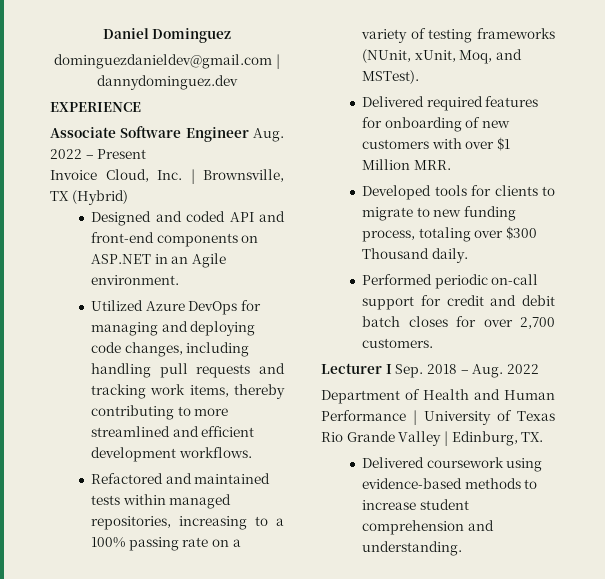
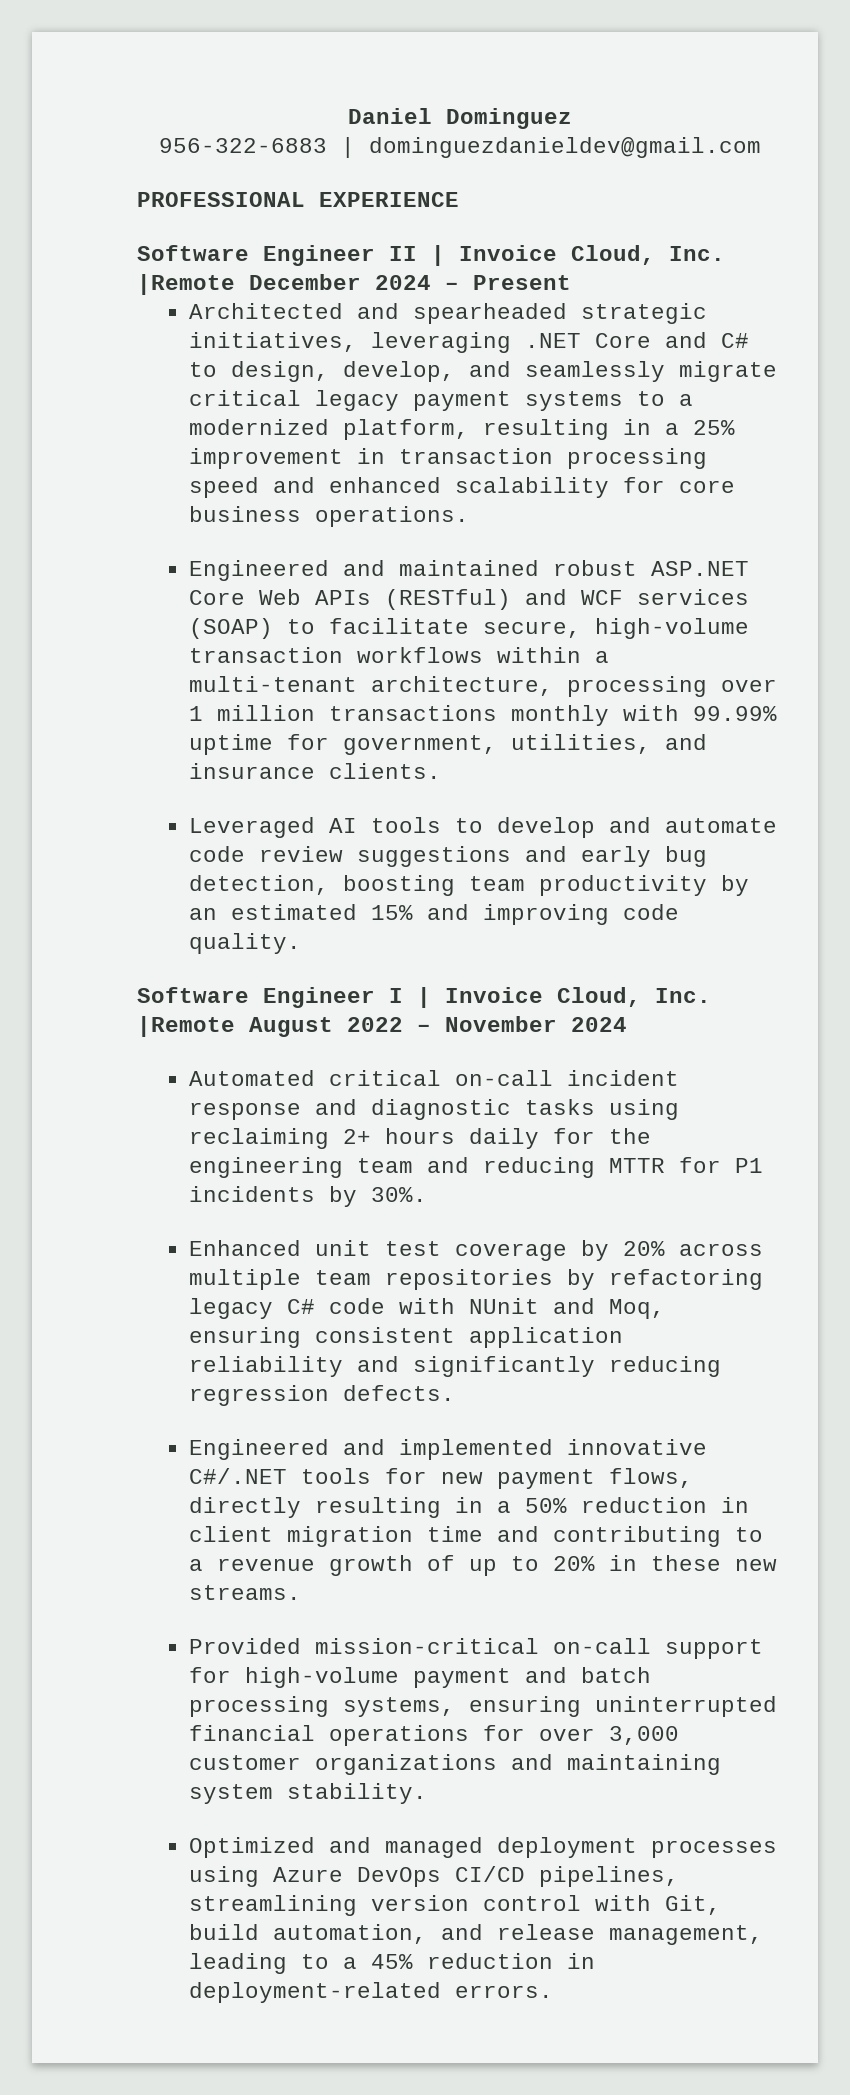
- dominguezdanieldev@gmail.com | dannydominguez.dev
- EXPERIENCE
+ 956-322-6883 | dominguezdanieldev@gmail.com
+ PROFESSIONAL EXPERIENCE
- Associate Software Engineer Aug. 2022 – Present
- Invoice Cloud, Inc. | Brownsville, TX (Hybrid)
- Designed and coded API and front-end components on ASP.NET in an Agile environment.
- Utilized Azure DevOps for managing and deploying code changes, including handling pull requests and tracking work items, thereby contributing to more streamlined and efficient development workflows.
- Refactored and maintained tests within managed repositories, increasing to a 100% passing rate on a variety of testing frameworks (NUnit, xUnit, Moq, and MSTest).
- Delivered required features for onboarding of new customers with over $1 Million MRR.
- Developed tools for clients to migrate to new funding process, totaling over $300 Thousand daily.
- Performed periodic on-call support for credit and debit batch closes for over 2,700 customers.
- Lecturer I Sep. 2018 – Aug. 2022
- Department of Health and Human Performance | University of Texas Rio Grande Valley | Edinburg, TX.
- Delivered coursework using evidence-based methods to increase student comprehension and understanding.
+ Software Engineer II | Invoice Cloud, Inc. |Remote December 2024 – Present
+ Architected and spearheaded strategic initiatives, leveraging .NET Core and C# to design, develop, and seamlessly migrate critical legacy payment systems to a modernized platform, resulting in a 25% improvement in transaction processing speed and enhanced scalability for core business operations.
+ Engineered and maintained robust ASP.NET Core Web APIs (RESTful) and WCF services (SOAP) to facilitate secure, high-volume transaction workflows within a multi-tenant architecture, processing over 1 million transactions monthly with 99.99% uptime for government, utilities, and insurance clients.
+ Leveraged AI tools to develop and automate code review suggestions and early bug detection, boosting team productivity by an estimated 15% and improving code quality.
+ Software Engineer I | Invoice Cloud, Inc. |Remote August 2022 – November 2024
+ Automated critical on-call incident response and diagnostic tasks using reclaiming 2+ hours daily for the engineering team and reducing MTTR for P1 incidents by 30%.
+ Enhanced unit test coverage by 20% across multiple team repositories by refactoring legacy C# code with NUnit and Moq, ensuring consistent application reliability and significantly reducing regression defects.
+ Engineered and implemented innovative C#/.NET tools for new payment flows, directly resulting in a 50% reduction in client migration time and contributing to a revenue growth of up to 20% in these new streams.
+ Provided mission-critical on-call support for high-volume payment and batch processing systems, ensuring uninterrupted financial operations for over 3,000 customer organizations and maintaining system stability.
+ Optimized and managed deployment processes using Azure DevOps CI/CD pipelines, streamlining version control with Git, build automation, and release management, leading to a 45% reduction in deployment-related errors.

